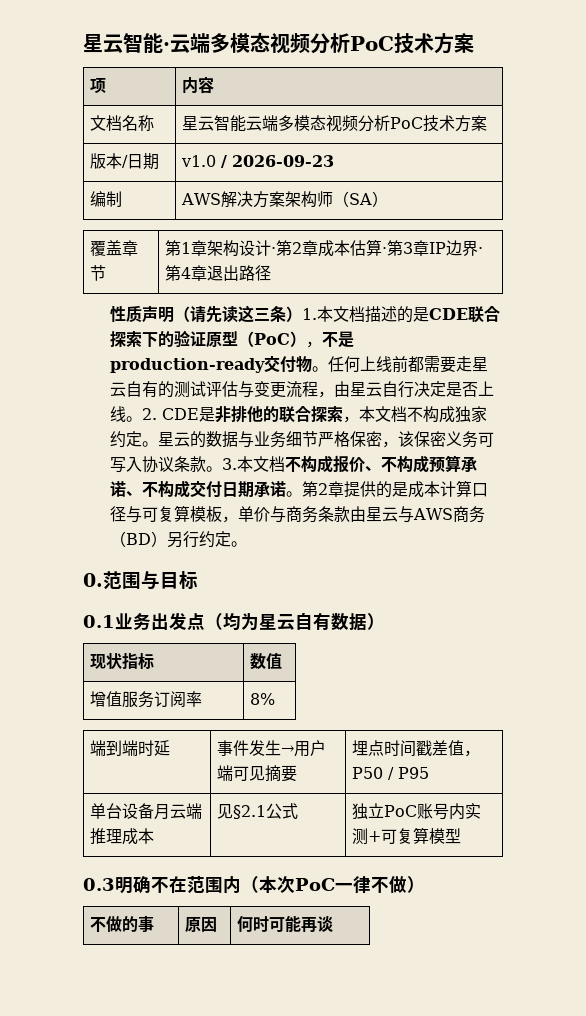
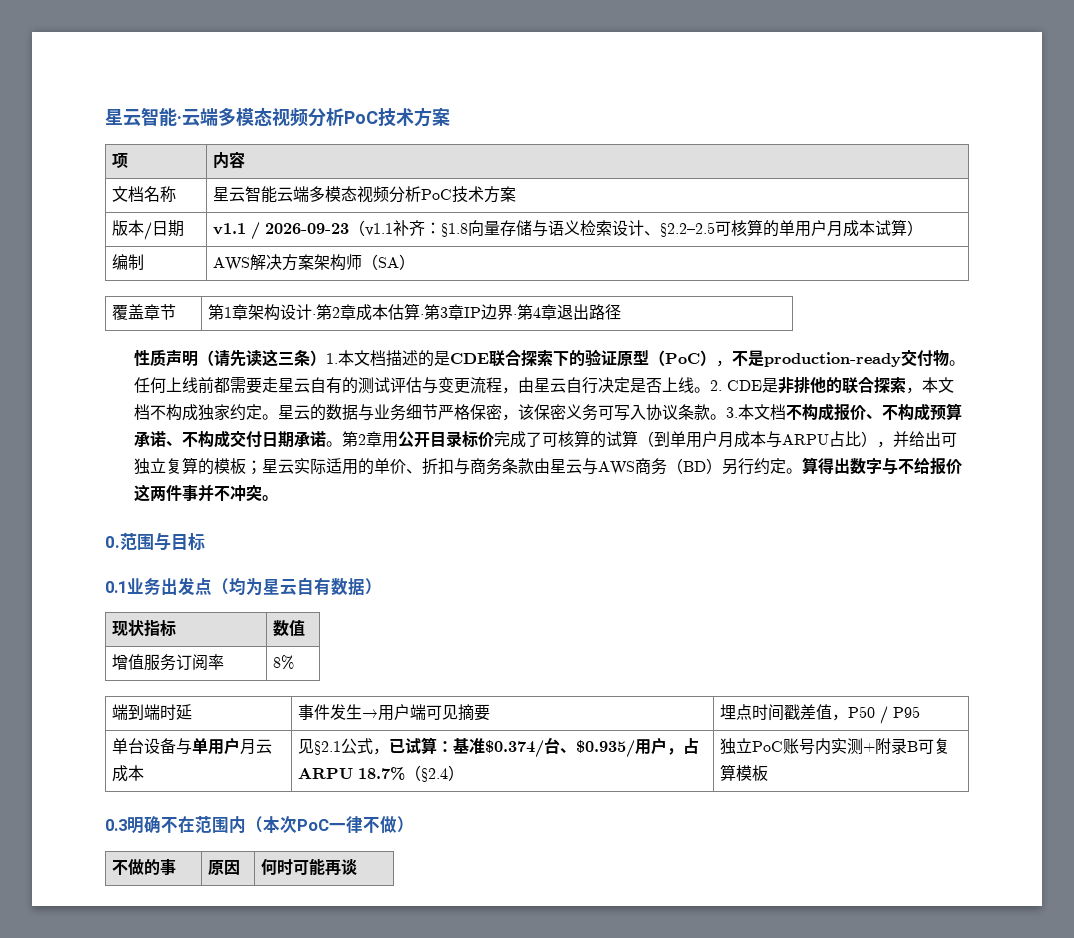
- 版本/日期 | v1.0 / 2026-09-23
+ 版本/日期 | v1.1 / 2026-09-23（v1.1补齐：§1.8向量存储与语义检索设计、§2.2–2.5可核算的单用户月成本试算）
- 第2章提供的是成本计算口径与可复算模板，单价与商务条款由星云与AWS商务（BD）另行约定。
+ 第2章用公开目录标价完成了可核算的试算（到单用户月成本与ARPU占比），并给出可独立复算的模板；星云实际适用的单价、折扣与商务条款由星云与AWS商务（BD）另行约定。算得出数字与不给报价这两件事并不冲突。
- 单台设备月云端推理成本 | 见§2.1公式 | 独立PoC账号内实测+可复算模型
+ 单台设备与单用户月云成本 | 见§2.1公式，已试算：基准$0.374/台、$0.935/用户，占ARPU 18.7%（§2.4） | 独立PoC账号内实测+附录B可复算模板

